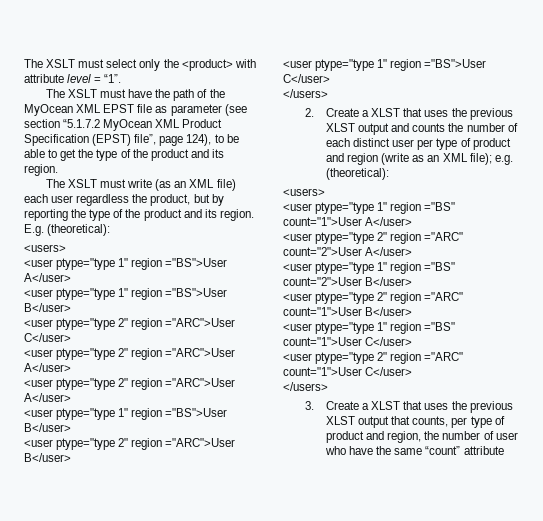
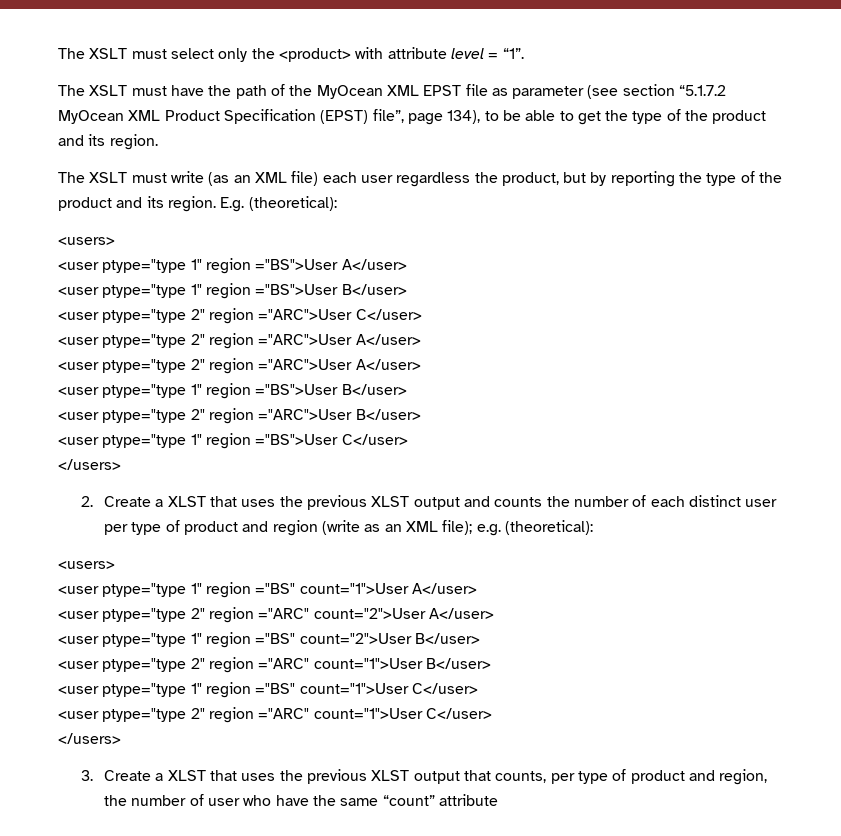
- The XSLT must have the path of the MyOcean XML EPST file as parameter (see section “5.1.7.2 MyOcean XML Product Specification (EPST) file”, page 124), to be able to get the type of the product and its region.
+ The XSLT must have the path of the MyOcean XML EPST file as parameter (see section “5.1.7.2 MyOcean XML Product Specification (EPST) file”, page 134), to be able to get the type of the product and its region.

